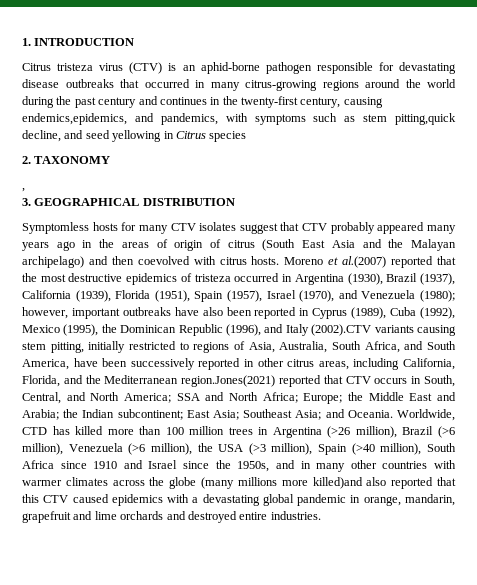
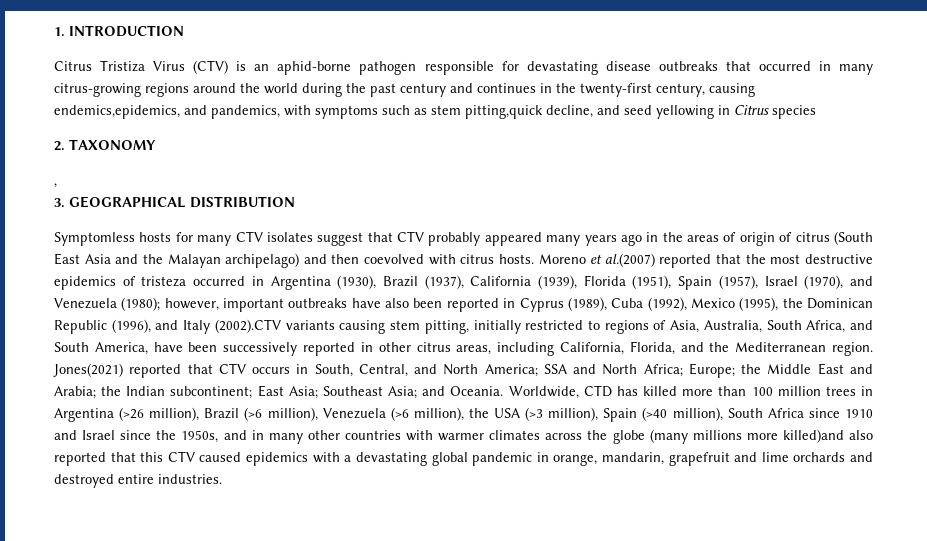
- Citrus tristeza virus (CTV) is an aphid-borne pathogen responsible for devastating disease outbreaks that occurred in many citrus-growing regions around the world during the past century and continues in the twenty-first century, causing endemics,epidemics, and pandemics, with symptoms such as stem pitting,quick decline, and seed yellowing in Citrus species
+ Citrus Tristiza Virus (CTV) is an aphid-borne pathogen responsible for devastating disease outbreaks that occurred in many citrus-growing regions around the world during the past century and continues in the twenty-first century, causing endemics,epidemics, and pandemics, with symptoms such as stem pitting,quick decline, and seed yellowing in Citrus species
- however, important outbreaks have also been reported in Cyprus (1989), Cuba (1992), Mexico (1995), the Dominican Republic (1996), and Italy (2002).CTV variants causing stem pitting, initially restricted to regions of Asia, Australia, South Africa, and South America, have been successively reported in other citrus areas, including California, Florida, and the Mediterranean region.Jones(2021) reported that CTV occurs in South, Central, and North America;
+ however, important outbreaks have also been reported in Cyprus (1989), Cuba (1992), Mexico (1995), the Dominican Republic (1996), and Italy (2002).CTV variants causing stem pitting, initially restricted to regions of Asia, Australia, South Africa, and South America, have been successively reported in other citrus areas, including California, Florida, and the Mediterranean region. Jones(2021) reported that CTV occurs in South, Central, and North America;

